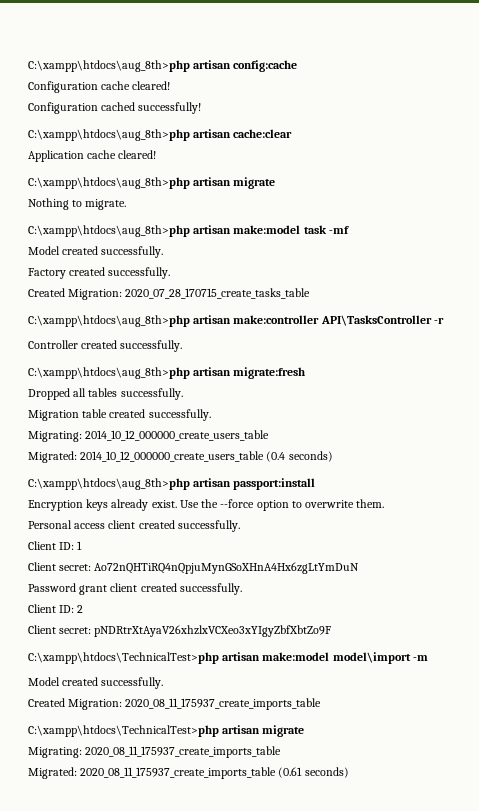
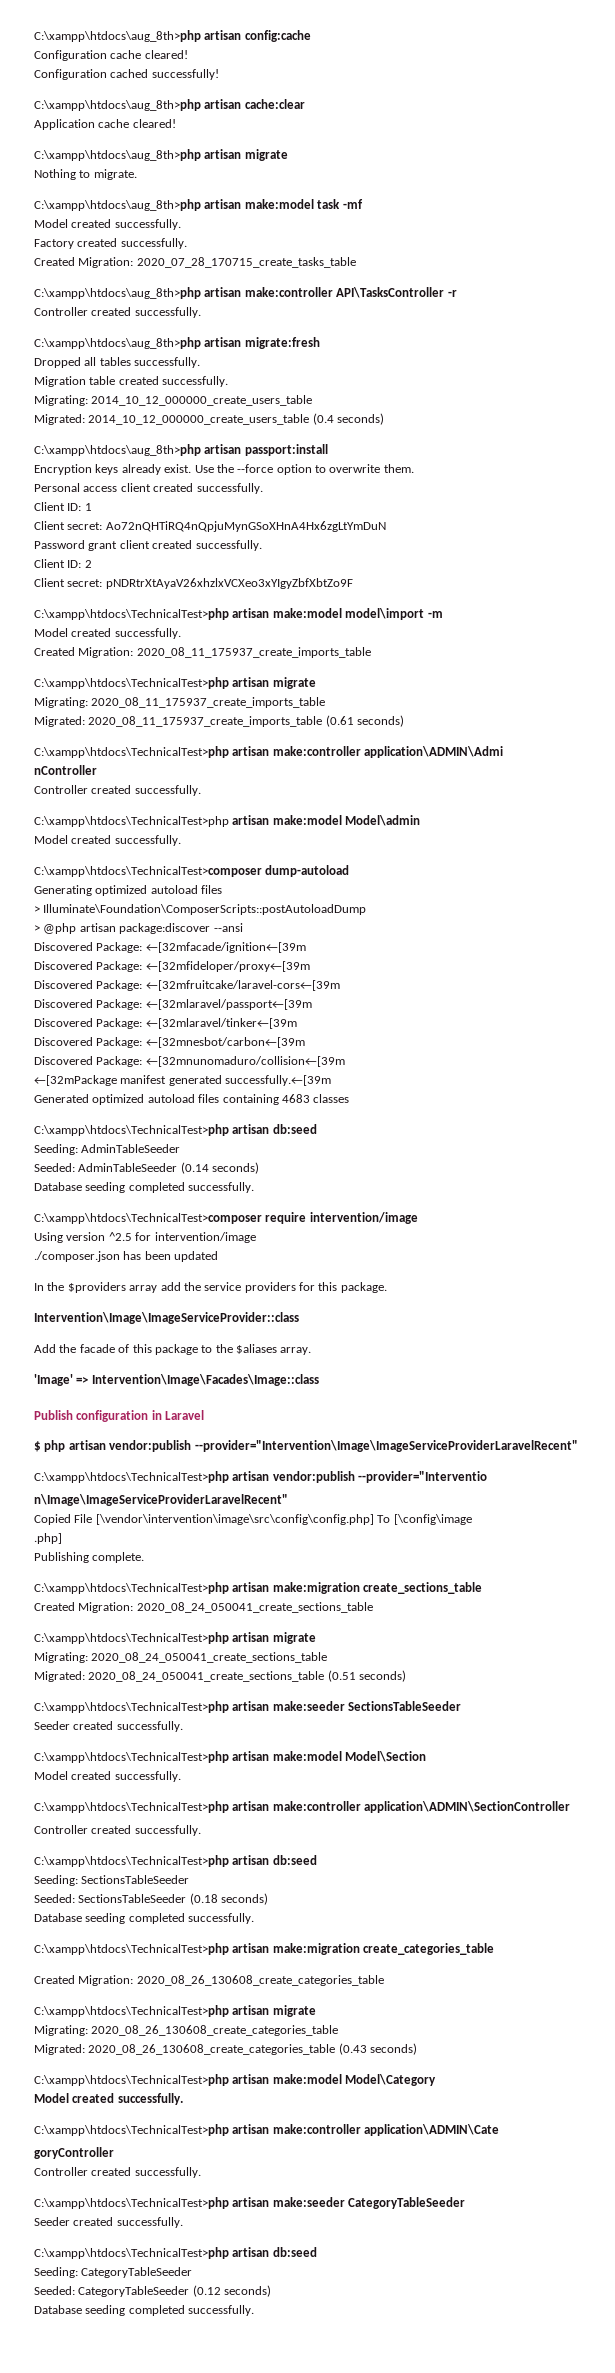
+ C:\xampp\htdocs\TechnicalTest>php artisan make:controller application\ADMIN\Admi
+ nController
+ Controller created successfully.
+ C:\xampp\htdocs\TechnicalTest>php artisan make:model Model\admin
+ Model created successfully.
+ C:\xampp\htdocs\TechnicalTest>composer dump-autoload
+ Generating optimized autoload files
+ > Illuminate\Foundation\ComposerScripts::postAutoloadDump
+ > @php artisan package:discover --ansi
+ Discovered Package: ←[32mfacade/ignition←[39m
+ Discovered Package: ←[32mfideloper/proxy←[39m
+ Discovered Package: ←[32mfruitcake/laravel-cors←[39m
+ Discovered Package: ←[32mlaravel/passport←[39m
+ Discovered Package: ←[32mlaravel/tinker←[39m
+ Discovered Package: ←[32mnesbot/carbon←[39m
+ Discovered Package: ←[32mnunomaduro/collision←[39m
+ ←[32mPackage manifest generated successfully.←[39m
+ Generated optimized autoload files containing 4683 classes
+ C:\xampp\htdocs\TechnicalTest>php artisan db:seed
+ Seeding: AdminTableSeeder
+ Seeded: AdminTableSeeder (0.14 seconds)
+ Database seeding completed successfully.
+ C:\xampp\htdocs\TechnicalTest>composer require intervention/image
+ Using version ^2.5 for intervention/image
+ ./composer.json has been updated
+ In the $providers array add the service providers for this package.
+ Intervention\Image\ImageServiceProvider::class
+ Add the facade of this package to the $aliases array.
+ 'Image' => Intervention\Image\Facades\Image::class
+ Publish configuration in Laravel
+ $ php artisan vendor:publish --provider="Intervention\Image\ImageServiceProviderLaravelRecent"
+ C:\xampp\htdocs\TechnicalTest>php artisan vendor:publish --provider="Interventio
+ n\Image\ImageServiceProviderLaravelRecent"
+ Copied File [\vendor\intervention\image\src\config\config.php] To [\config\image
+ .php]
+ Publishing complete.
+ C:\xampp\htdocs\TechnicalTest>php artisan make:migration create_sections_table
+ Created Migration: 2020_08_24_050041_create_sections_table
+ C:\xampp\htdocs\TechnicalTest>php artisan migrate
+ Migrating: 2020_08_24_050041_create_sections_table
+ Migrated: 2020_08_24_050041_create_sections_table (0.51 seconds)
+ C:\xampp\htdocs\TechnicalTest>php artisan make:seeder SectionsTableSeeder
+ Seeder created successfully.
+ C:\xampp\htdocs\TechnicalTest>php artisan make:model Model\Section
+ Model created successfully.
+ C:\xampp\htdocs\TechnicalTest>php artisan make:controller application\ADMIN\SectionController
+ Controller created successfully.
+ C:\xampp\htdocs\TechnicalTest>php artisan db:seed
+ Seeding: SectionsTableSeeder
+ Seeded: SectionsTableSeeder (0.18 seconds)
+ Database seeding completed successfully.
+ C:\xampp\htdocs\TechnicalTest>php artisan make:migration create_categories_table
+ Created Migration: 2020_08_26_130608_create_categories_table
+ C:\xampp\htdocs\TechnicalTest>php artisan migrate
+ Migrating: 2020_08_26_130608_create_categories_table
+ Migrated: 2020_08_26_130608_create_categories_table (0.43 seconds)
+ C:\xampp\htdocs\TechnicalTest>php artisan make:model Model\Category
+ Model created successfully.
+ C:\xampp\htdocs\TechnicalTest>php artisan make:controller application\ADMIN\Cate
+ goryController
+ Controller created successfully.
+ C:\xampp\htdocs\TechnicalTest>php artisan make:seeder CategoryTableSeeder
+ Seeder created successfully.
+ C:\xampp\htdocs\TechnicalTest>php artisan db:seed
+ Seeding: CategoryTableSeeder
+ Seeded: CategoryTableSeeder (0.12 seconds)
+ Database seeding completed successfully.

